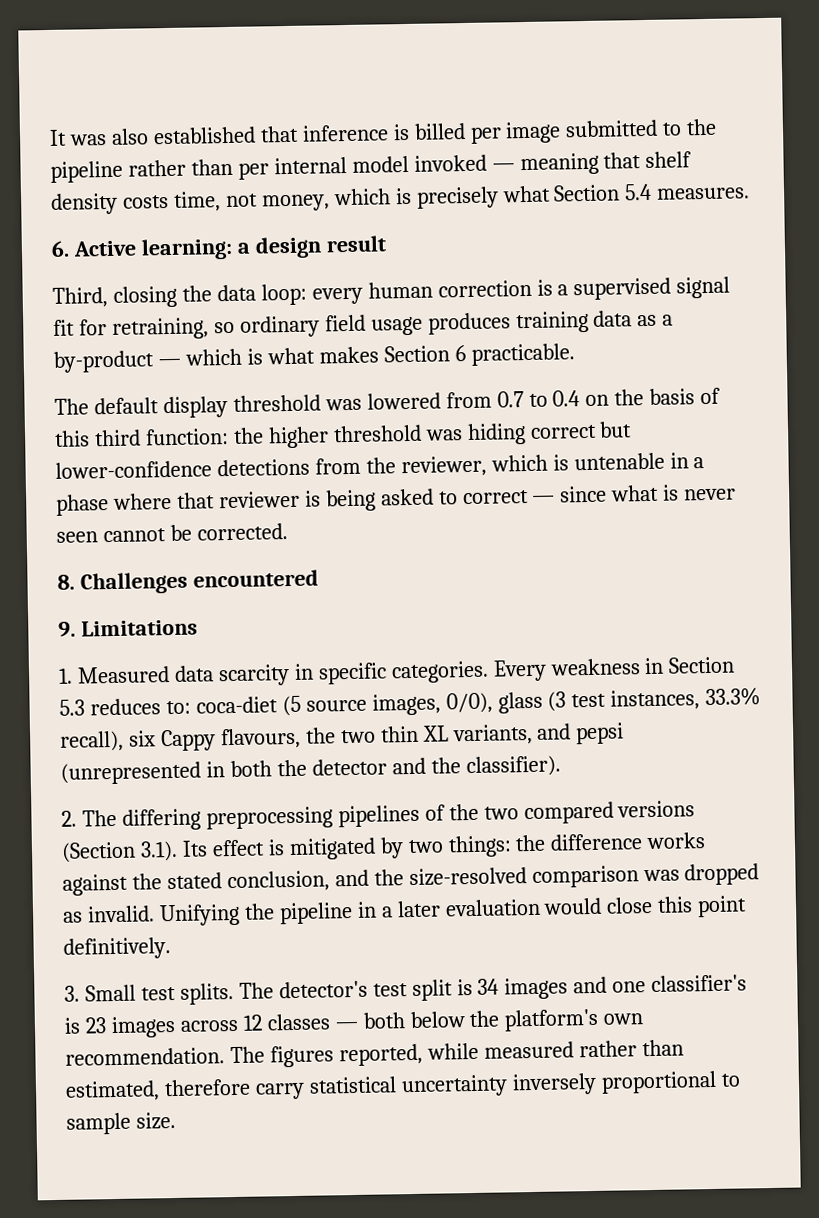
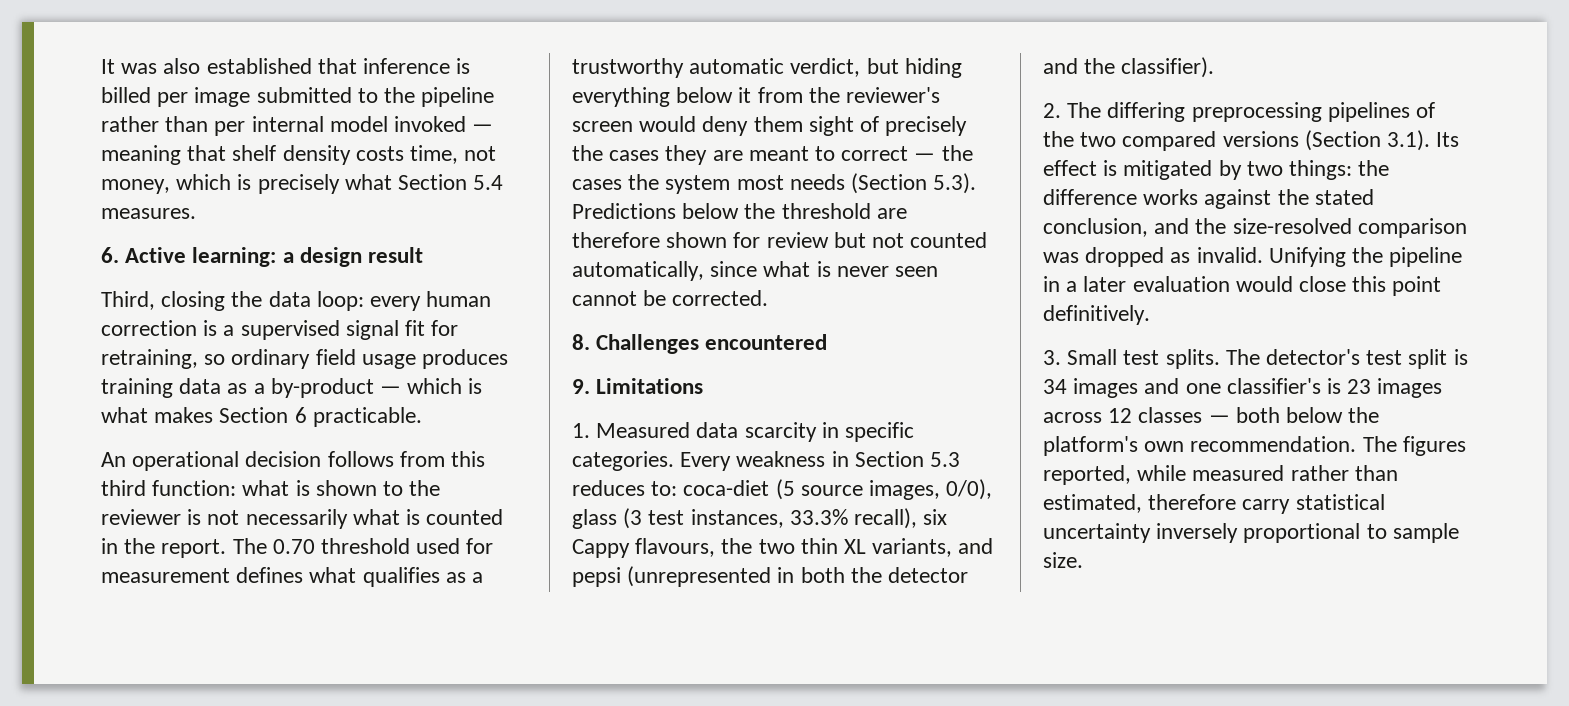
- The default display threshold was lowered from 0.7 to 0.4 on the basis of this third function: the higher threshold was hiding correct but lower-confidence detections from the reviewer, which is untenable in a phase where that reviewer is being asked to correct — since what is never seen cannot be corrected.
+ An operational decision follows from this third function: what is shown to the reviewer is not necessarily what is counted in the report. The 0.70 threshold used for measurement defines what qualifies as a trustworthy automatic verdict, but hiding everything below it from the reviewer's screen would deny them sight of precisely the cases they are meant to correct — the cases the system most needs (Section 5.3). Predictions below the threshold are therefore shown for review but not counted automatically, since what is never seen cannot be corrected.

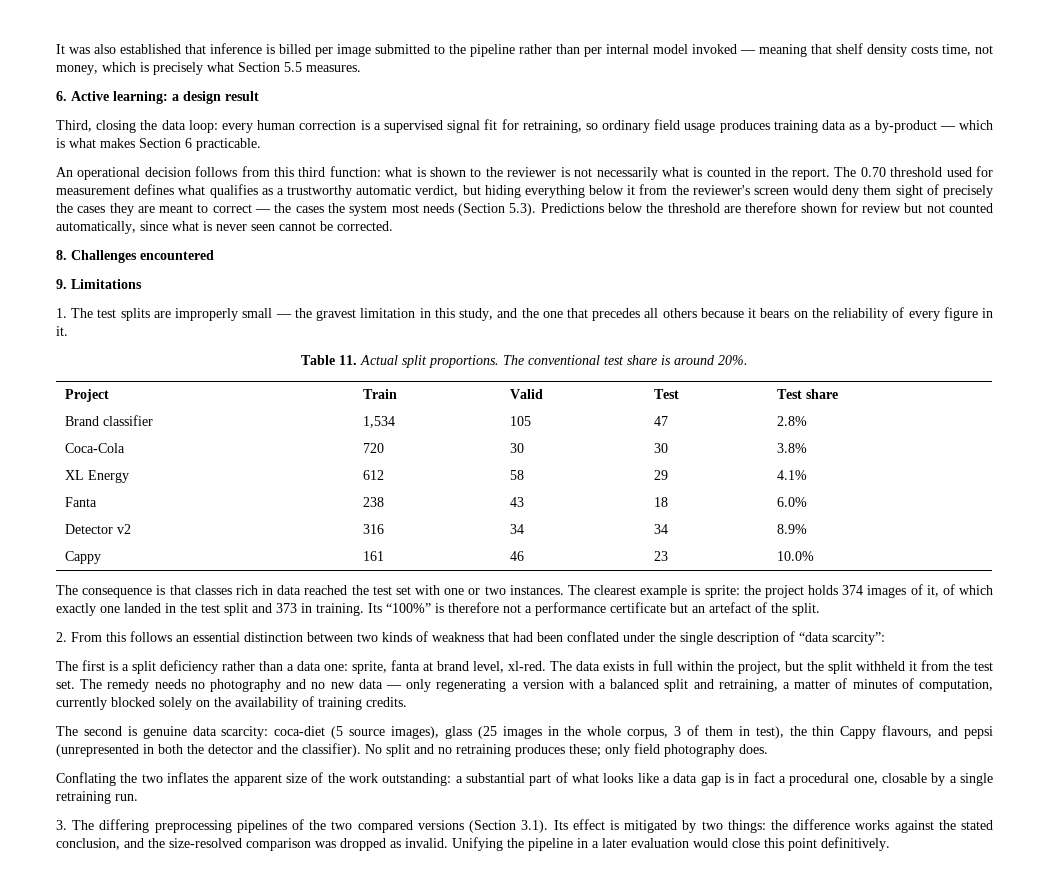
- It was also established that inference is billed per image submitted to the pipeline rather than per internal model invoked — meaning that shelf density costs time, not money, which is precisely what Section 5.4 measures.
+ It was also established that inference is billed per image submitted to the pipeline rather than per internal model invoked — meaning that shelf density costs time, not money, which is precisely what Section 5.5 measures.
- 1. Measured data scarcity in specific categories. Every weakness in Section 5.3 reduces to: coca-diet (5 source images, 0/0), glass (3 test instances, 33.3% recall), six Cappy flavours, the two thin XL variants, and pepsi (unrepresented in both the detector and the classifier).
- 2. The differing preprocessing pipelines of the two compared versions (Section 3.1). Its effect is mitigated by two things: the difference works against the stated conclusion, and the size-resolved comparison was dropped as invalid.
+ 1. The test splits are improperly small — the gravest limitation in this study, and the one that precedes all others because it bears on the reliability of every figure in it.
+ Table 11. Actual split proportions. The conventional test share is around 20%.
+ Project | Train | Valid | Test | Test share
+ Brand classifier | 1,534 | 105 | 47 | 2.8%
+ Coca-Cola | 720 | 30 | 30 | 3.8%
+ XL Energy | 612 | 58 | 29 | 4.1%
+ Fanta | 238 | 43 | 18 | 6.0%
+ Detector v2 | 316 | 34 | 34 | 8.9%
+ Cappy | 161 | 46 | 23 | 10.0%
+ The consequence is that classes rich in data reached the test set with one or two instances. The clearest example is sprite: the project holds 374 images of it, of which exactly one landed in the test split and 373 in training. Its “100%” is therefore not a performance certificate but an artefact of the split.
+ 2. From this follows an essential distinction between two kinds of weakness that had been conflated under the single description of “data scarcity”:
+ The first is a split deficiency rather than a data one: sprite, fanta at brand level, xl-red. The data exists in full within the project, but the split withheld it from the test set. The remedy needs no photography and no new data — only regenerating a version with a balanced split and retraining, a matter of minutes of computation, currently blocked solely on the availability of training credits.
+ The second is genuine data scarcity: coca-diet (5 source images), glass (25 images in the whole corpus, 3 of them in test), the thin Cappy flavours, and pepsi (unrepresented in both the detector and the classifier). No split and no retraining produces these; only field photography does.
+ Conflating the two inflates the apparent size of the work outstanding: a substantial part of what looks like a data gap is in fact a procedural one, closable by a single retraining run.
+ 3. The differing preprocessing pipelines of the two compared versions (Section 3.1). Its effect is mitigated by two things: the difference works against the stated conclusion, and the size-resolved comparison was dropped as invalid.
- 3. Small test splits. The detector's test split is 34 images and one classifier's is 23 images across 12 classes — both below the platform's own recommendation. The figures reported, while measured rather than estimated, therefore carry statistical uncertainty inversely proportional to sample size.

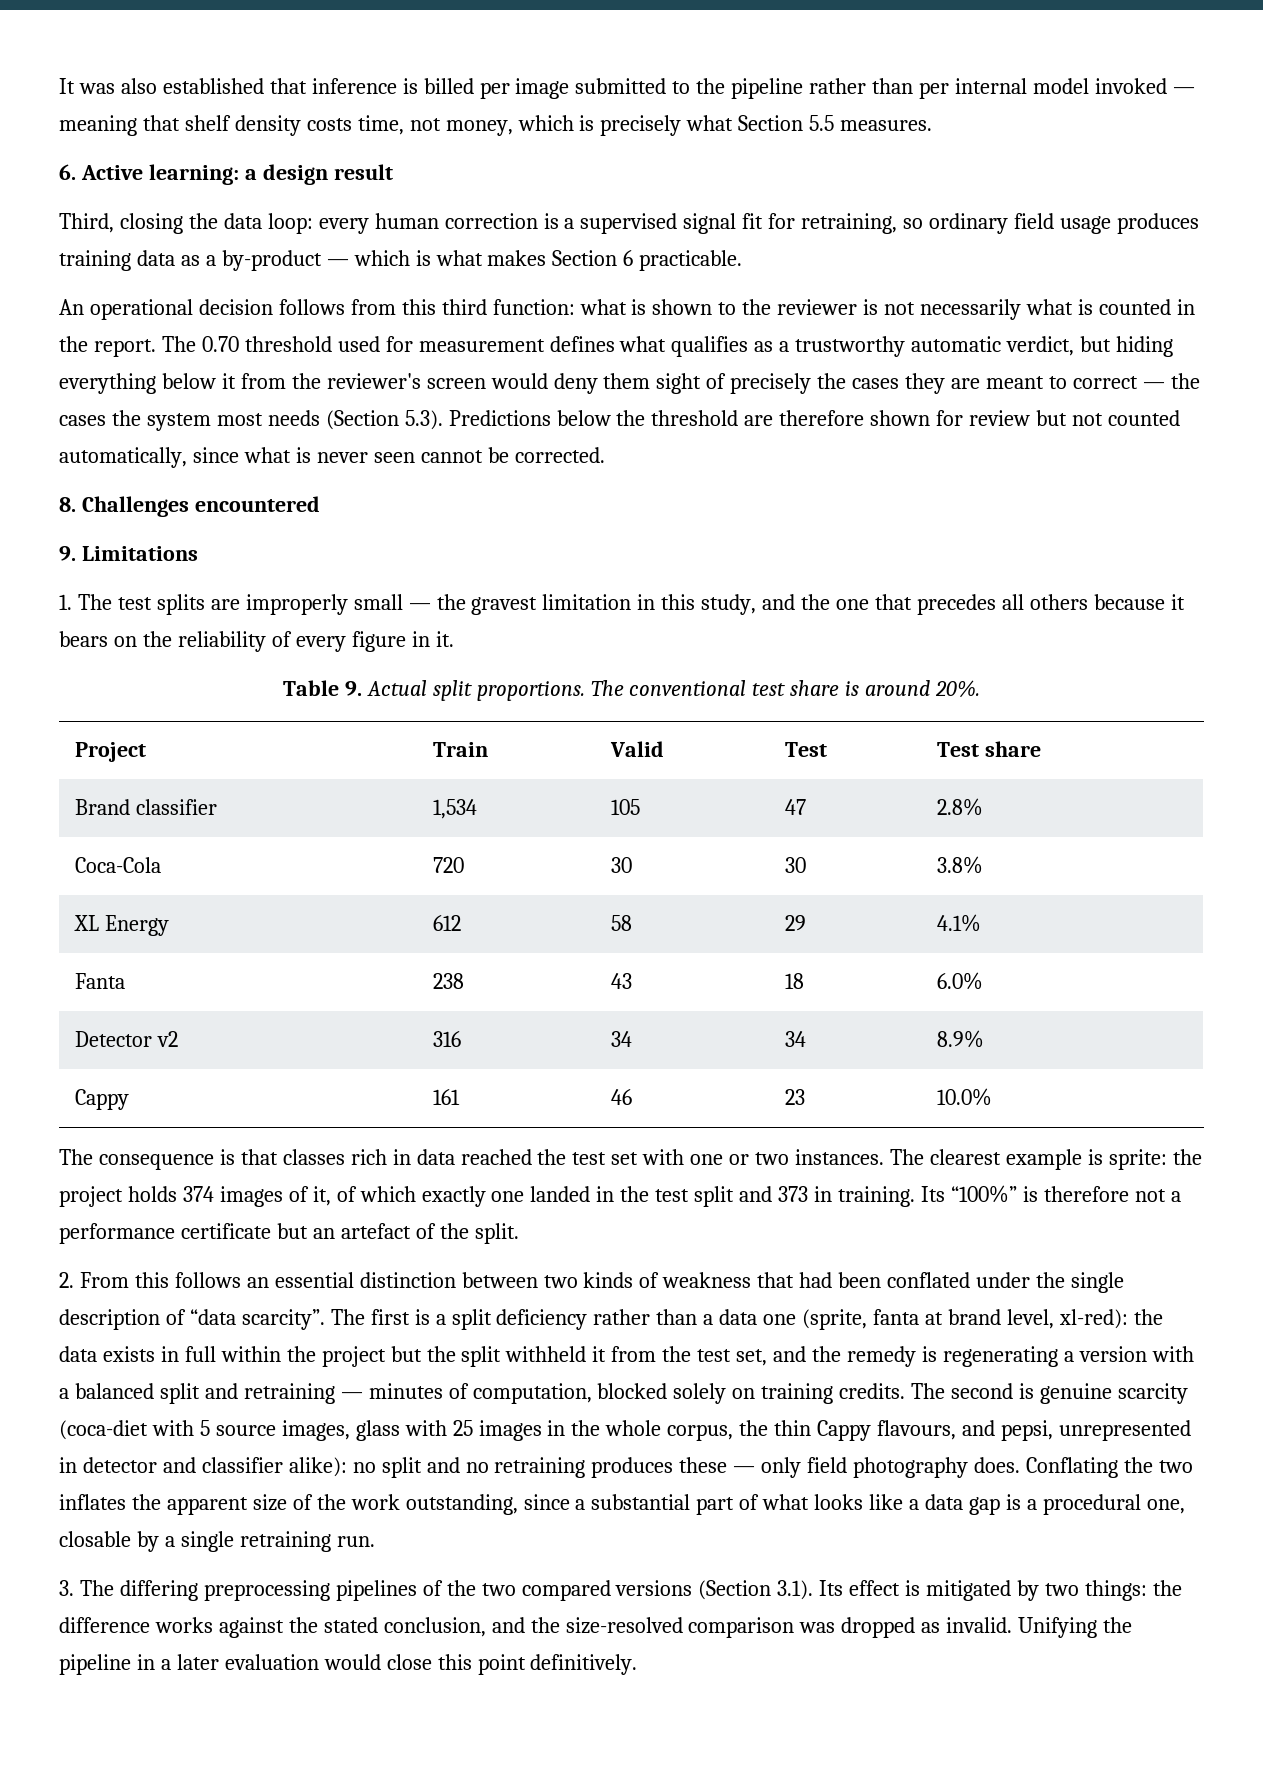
- Table 11. Actual split proportions.
+ Table 9. Actual split proportions.
- 2. From this follows an essential distinction between two kinds of weakness that had been conflated under the single description of “data scarcity”:
- The first is a split deficiency rather than a data one: sprite, fanta at brand level, xl-red. The data exists in full within the project, but the split withheld it from the test set. The remedy needs no photography and no new data — only regenerating a version with a balanced split and retraining, a matter of minutes of computation, currently blocked solely on the availability of training credits.
- The second is genuine data scarcity: coca-diet (5 source images), glass (25 images in the whole corpus, 3 of them in test), the thin Cappy flavours, and pepsi (unrepresented in both the detector and the classifier). No split and no retraining produces these; only field photography does.
- Conflating the two inflates the apparent size of the work outstanding: a substantial part of what looks like a data gap is in fact a procedural one, closable by a single retraining run.
+ 2. From this follows an essential distinction between two kinds of weakness that had been conflated under the single description of “data scarcity”. The first is a split deficiency rather than a data one (sprite, fanta at brand level, xl-red): the data exists in full within the project but the split withheld it from the test set, and the remedy is regenerating a version with a balanced split and retraining — minutes of computation, blocked solely on training credits. The second is genuine scarcity (coca-diet with 5 source images, glass with 25 images in the whole corpus, the thin Cappy flavours, and pepsi, unrepresented in detector and classifier alike): no split and no retraining produces these — only field photography does. Conflating the two inflates the apparent size of the work outstanding, since a substantial part of what looks like a data gap is a procedural one, closable by a single retraining run.

